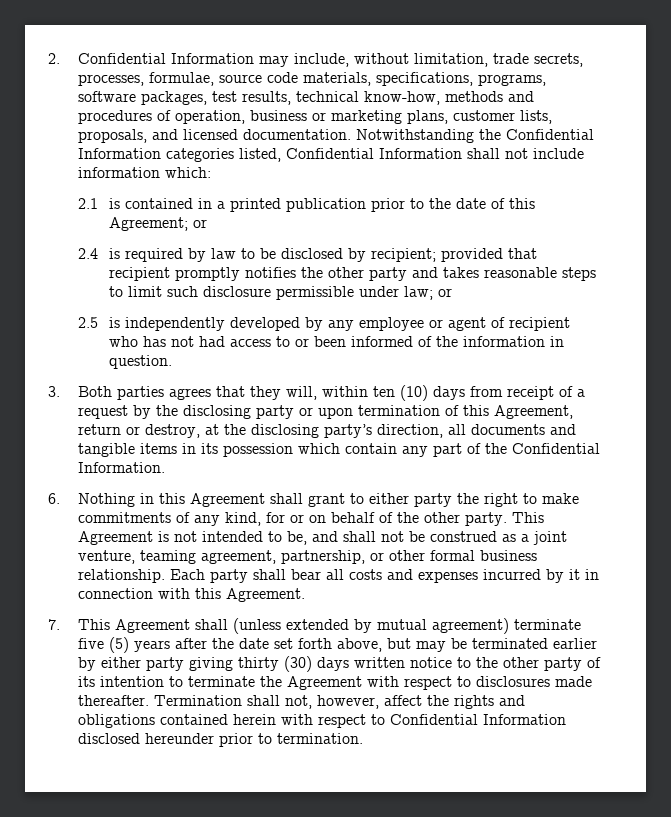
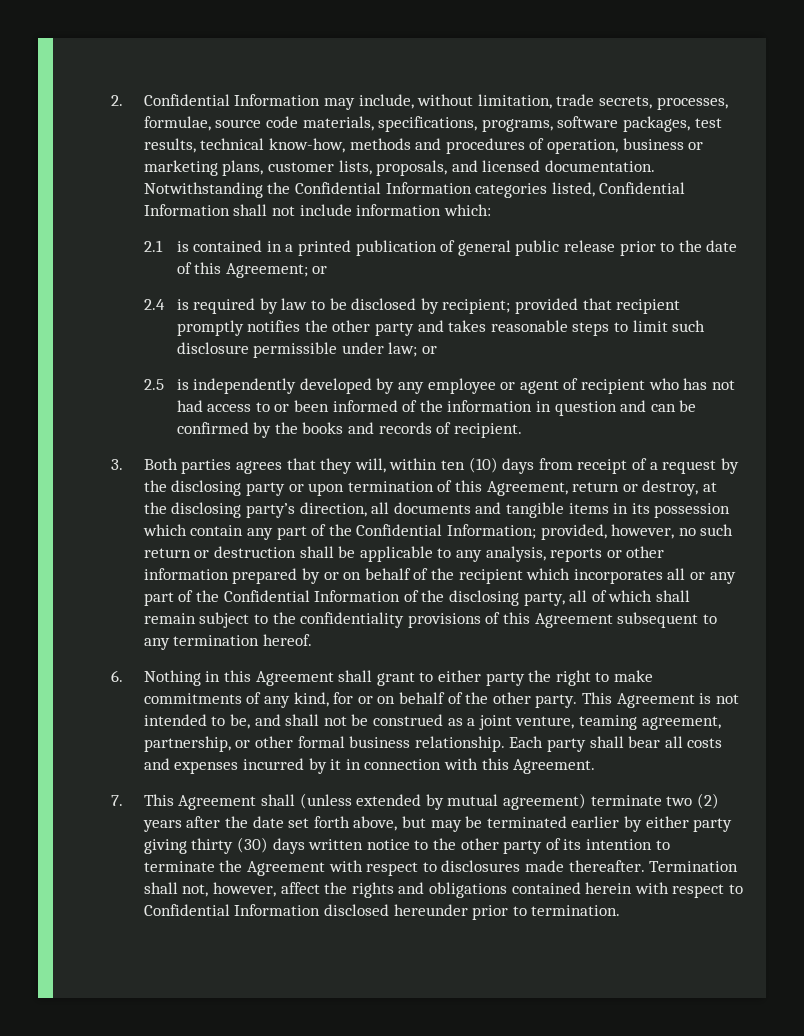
- 2.1 is contained in a printed publication prior to the date of this Agreement; or
+ 2.1 is contained in a printed publication of general public release prior to the date of this Agreement; or
- 2.5 is independently developed by any employee or agent of recipient who has not had access to or been informed of the information in question.
+ 2.5 is independently developed by any employee or agent of recipient who has not had access to or been informed of the information in question and can be confirmed by the books and records of recipient.
- 3. Both parties agrees that they will, within ten (10) days from receipt of a request by the disclosing party or upon termination of this Agreement, return or destroy, at the disclosing party’s direction, all documents and tangible items in its possession which contain any part of the Confidential Information.
+ 3. Both parties agrees that they will, within ten (10) days from receipt of a request by the disclosing party or upon termination of this Agreement, return or destroy, at the disclosing party’s direction, all documents and tangible items in its possession which contain any part of the Confidential Information; provided, however, no such return or destruction shall be applicable to any analysis, reports or other information prepared by or on behalf of the recipient which incorporates all or any part of the Confidential Information of the disclosing party, all of which shall remain subject to the confidentiality provisions of this Agreement subsequent to any termination hereof.
- 7. This Agreement shall (unless extended by mutual agreement) terminate five (5) years after the date set forth above, but may be terminated earlier by either party giving thirty (30) days written notice to the other party of its intention to terminate the Agreement with respect to disclosures made thereafter.
+ 7. This Agreement shall (unless extended by mutual agreement) terminate two (2) years after the date set forth above, but may be terminated earlier by either party giving thirty (30) days written notice to the other party of its intention to terminate the Agreement with respect to disclosures made thereafter.

